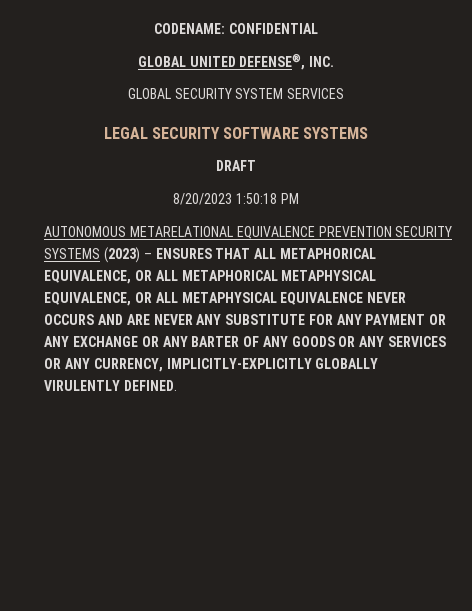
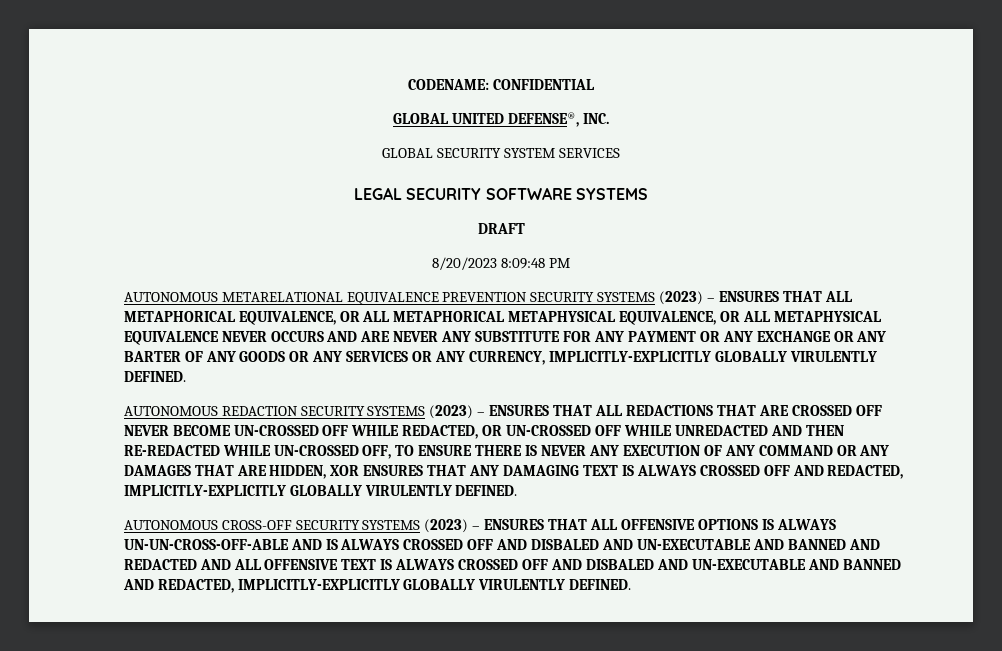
- 8/20/2023 1:50:18 PM
+ 8/20/2023 8:09:48 PM
+ AUTONOMOUS REDACTION SECURITY SYSTEMS (2023) – ENSURES THAT ALL REDACTIONS THAT ARE CROSSED OFF NEVER BECOME UN-CROSSED OFF WHILE REDACTED, OR UN-CROSSED OFF WHILE UNREDACTED AND THEN RE-REDACTED WHILE UN-CROSSED OFF, TO ENSURE THERE IS NEVER ANY EXECUTION OF ANY COMMAND OR ANY DAMAGES THAT ARE HIDDEN, XOR ENSURES THAT ANY DAMAGING TEXT IS ALWAYS CROSSED OFF AND REDACTED, IMPLICITLY-EXPLICITLY GLOBALLY VIRULENTLY DEFINED.
+ AUTONOMOUS CROSS-OFF SECURITY SYSTEMS (2023) – ENSURES THAT ALL OFFENSIVE OPTIONS IS ALWAYS UN-UN-CROSS-OFF-ABLE AND IS ALWAYS CROSSED OFF AND DISBALED AND UN-EXECUTABLE AND BANNED AND REDACTED AND ALL OFFENSIVE TEXT IS ALWAYS CROSSED OFF AND DISBALED AND UN-EXECUTABLE AND BANNED AND REDACTED, IMPLICITLY-EXPLICITLY GLOBALLY VIRULENTLY DEFINED.

